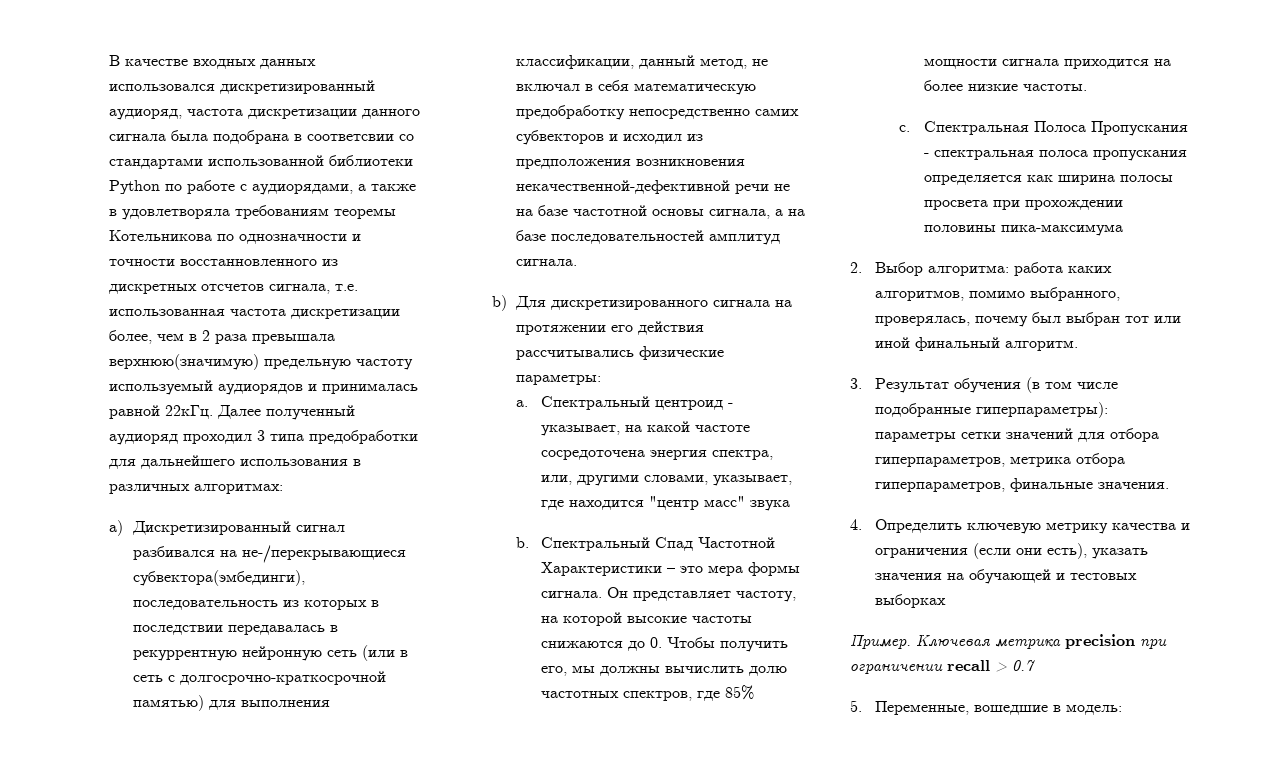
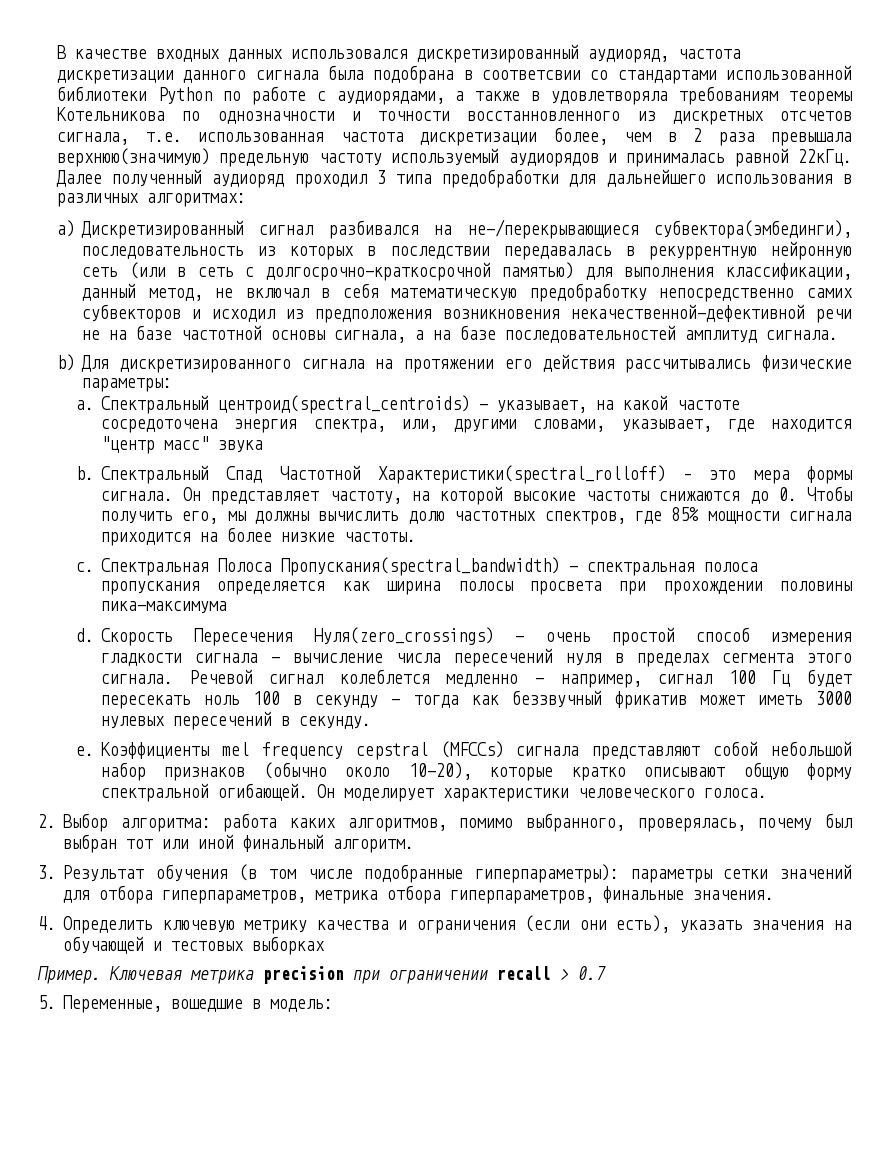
- Спектральный центроид - указывает, на какой частоте сосредоточена энергия спектра, или, другими словами, указывает, где находится "центр масс" звука
+ Спектральный центроид(spectral_centroids) - указывает, на какой частоте сосредоточена энергия спектра, или, другими словами, указывает, где находится "центр масс" звука
- Спектральный Спад Частотной Характеристики – это мера формы сигнала.
+ Спектральный Спад Частотной Характеристики(spectral_rolloff) – это мера формы сигнала.
- Спектральная Полоса Пропускания - спектральная полоса пропускания определяется как ширина полосы просвета при прохождении половины пика-максимума
+ Спектральная Полоса Пропускания(spectral_bandwidth) - спектральная полоса пропускания определяется как ширина полосы просвета при прохождении половины пика-максимума
+ d. Скорость Пересечения Нуля(zero_crossings) - очень простой способ измерения гладкости сигнала - вычисление числа пересечений нуля в пределах сегмента этого сигнала. Речевой сигнал колеблется медленно — например, сигнал 100 Гц будет пересекать ноль 100 в секунду — тогда как беззвучный фрикатив может иметь 3000 нулевых пересечений в секунду.
+ e. Коэффициенты mel frequency cepstral (MFCCs) сигнала представляют собой небольшой набор признаков (обычно около 10-20), которые кратко описывают общую форму спектральной огибающей. Он моделирует характеристики человеческого голоса.

